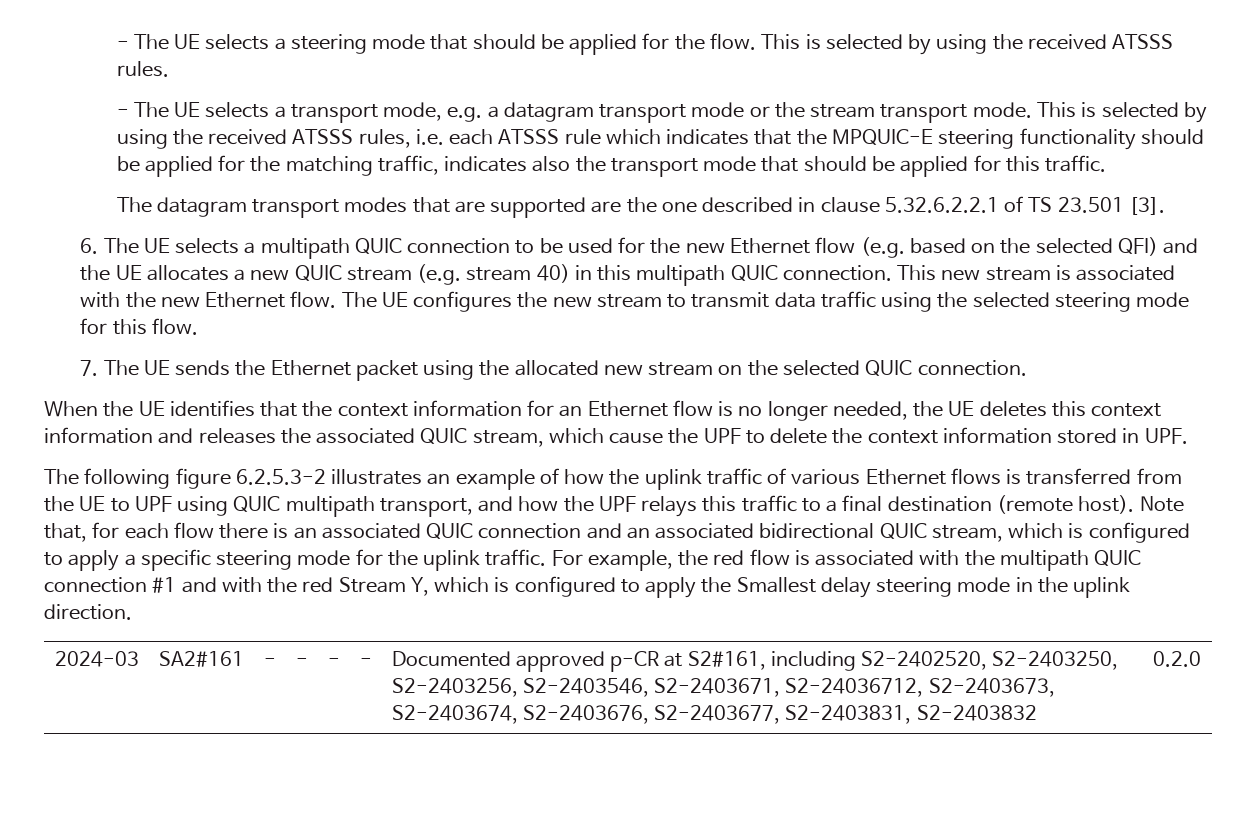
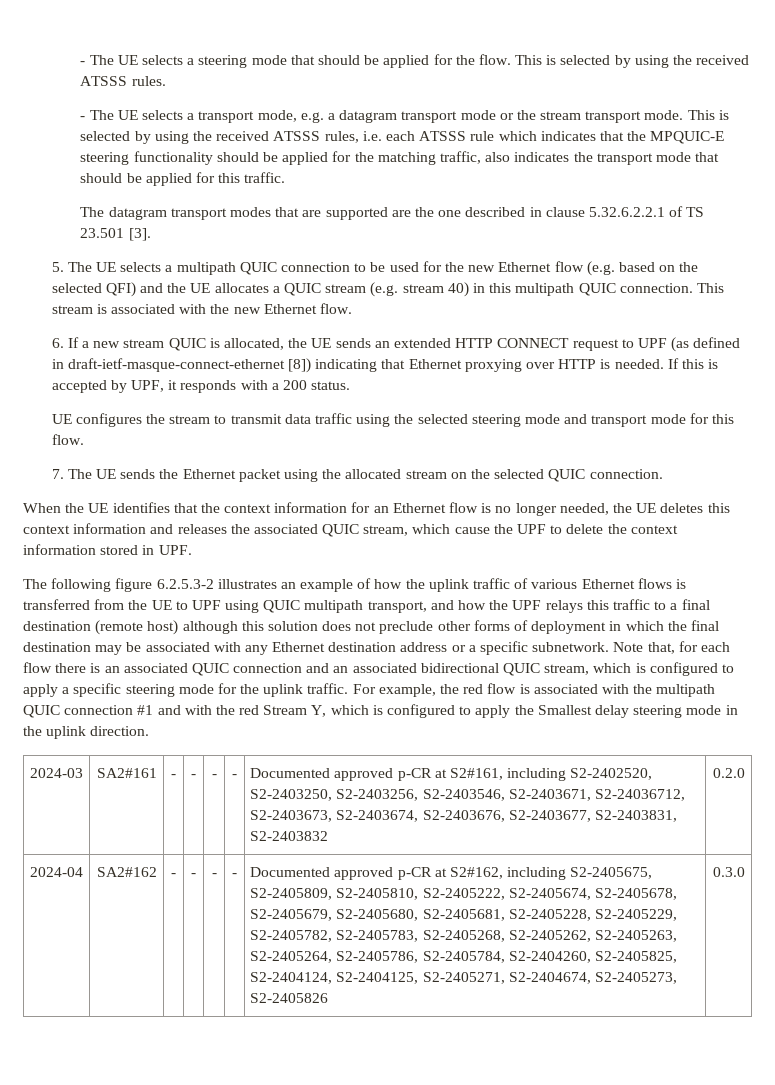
- This is selected by using the received ATSSS rules, i.e. each ATSSS rule which indicates that the MPQUIC-E steering functionality should be applied for the matching traffic, indicates also the transport mode that should be applied for this traffic.
+ This is selected by using the received ATSSS rules, i.e. each ATSSS rule which indicates that the MPQUIC-E steering functionality should be applied for the matching traffic, also indicates the transport mode that should be applied for this traffic.
- 6. The UE selects a multipath QUIC connection to be used for the new Ethernet flow (e.g. based on the selected QFI) and the UE allocates a new QUIC stream (e.g. stream 40) in this multipath QUIC connection.
+ 5. The UE selects a multipath QUIC connection to be used for the new Ethernet flow (e.g. based on the selected QFI) and the UE allocates a QUIC stream (e.g. stream 40) in this multipath QUIC connection.
- This new stream is associated with the new Ethernet flow. The UE configures the new stream to transmit data traffic using the selected steering mode for this flow.
+ This stream is associated with the new Ethernet flow.
+ 6. If a new stream QUIC is allocated, the UE sends an extended HTTP CONNECT request to UPF (as defined in draft-ietf-masque-connect-ethernet [8]) indicating that Ethernet proxying over HTTP is needed. If this is accepted by UPF, it responds with a 200 status.
+ UE configures the stream to transmit data traffic using the selected steering mode and transport mode for this flow.
- 7. The UE sends the Ethernet packet using the allocated new stream on the selected QUIC connection.
+ 7. The UE sends the Ethernet packet using the allocated stream on the selected QUIC connection.
- The following figure 6.2.5.3-2 illustrates an example of how the uplink traffic of various Ethernet flows is transferred from the UE to UPF using QUIC multipath transport, and how the UPF relays this traffic to a final destination (remote host).
+ The following figure 6.2.5.3-2 illustrates an example of how the uplink traffic of various Ethernet flows is transferred from the UE to UPF using QUIC multipath transport, and how the UPF relays this traffic to a final destination (remote host) although this solution does not preclude other forms of deployment in which the final destination may be associated with any Ethernet destination address or a specific subnetwork.
+ 2024-04 | SA2#162 | - | - | - | - | Documented approved p-CR at S2#162, including S2-2405675, S2-2405809, S2-2405810, S2-2405222, S2-2405674, S2-2405678, S2-2405679, S2-2405680, S2-2405681, S2-2405228, S2-2405229, S2-2405782, S2-2405783, S2-2405268, S2-2405262, S2-2405263, S2-2405264, S2-2405786, S2-2405784, S2-2404260, S2-2405825, S2-2404124, S2-2404125, S2-2405271, S2-2404674, S2-2405273, S2-2405826 | 0.3.0

